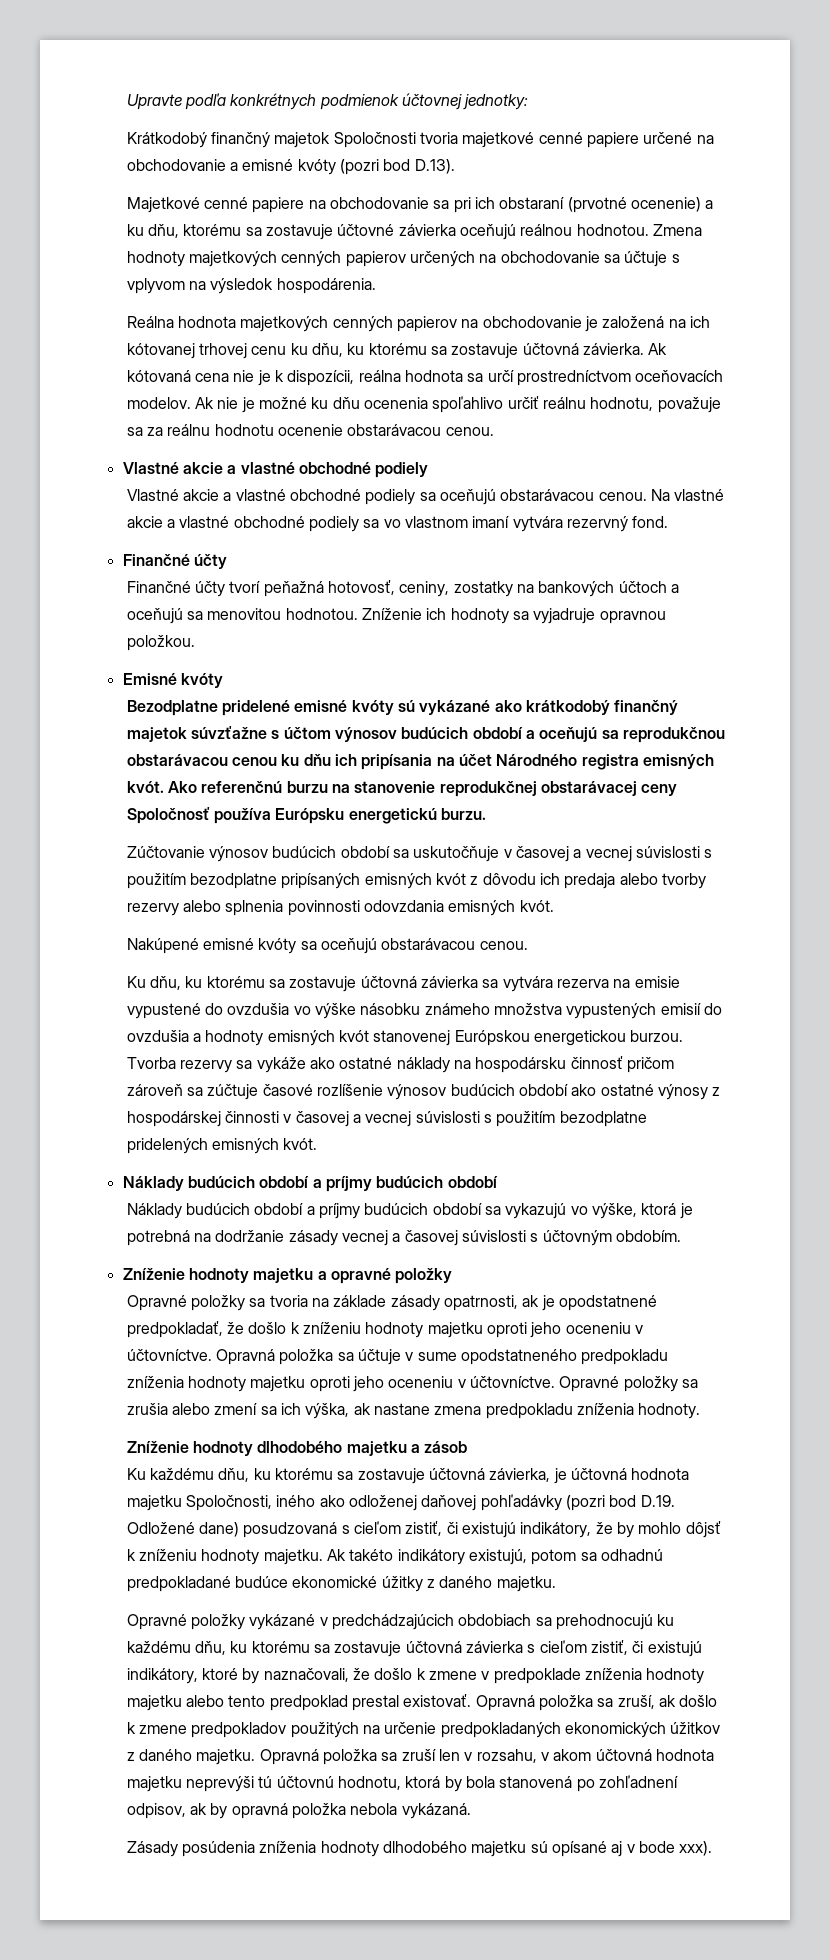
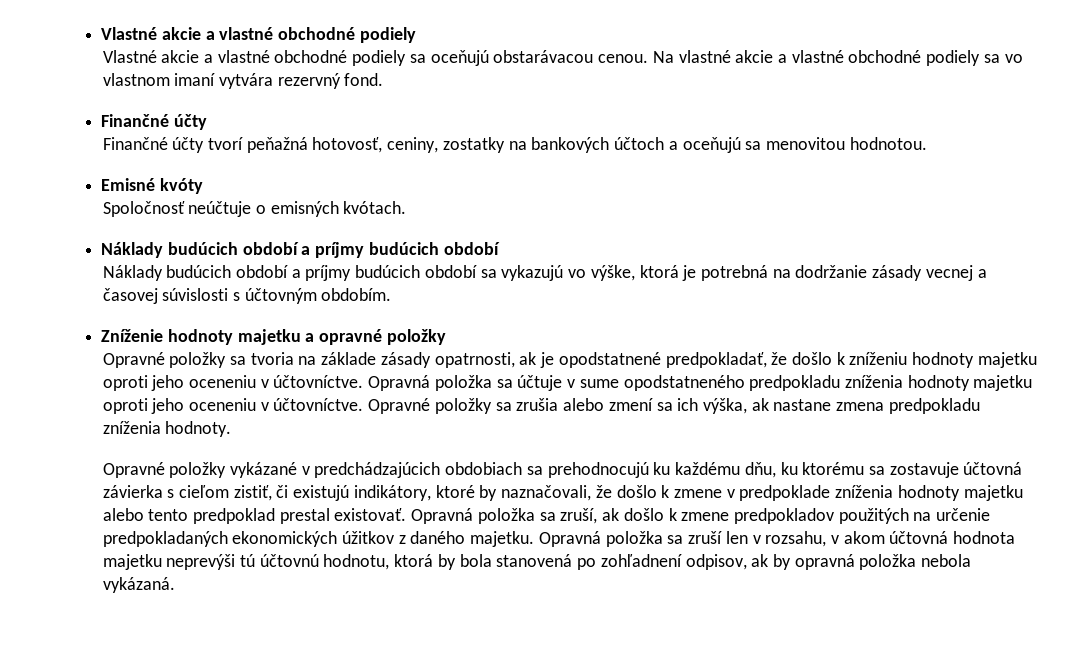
- Upravte podľa konkrétnych podmienok účtovnej jednotky:
- Krátkodobý finančný majetok Spoločnosti tvoria majetkové cenné papiere určené na obchodovanie a emisné kvóty (pozri bod D.13).
- Majetkové cenné papiere na obchodovanie sa pri ich obstaraní (prvotné ocenenie) a ku dňu, ktorému sa zostavuje účtovné závierka oceňujú reálnou hodnotou. Zmena hodnoty majetkových cenných papierov určených na obchodovanie sa účtuje s vplyvom na výsledok hospodárenia.
- Reálna hodnota majetkových cenných papierov na obchodovanie je založená na ich kótovanej trhovej cenu ku dňu, ku ktorému sa zostavuje účtovná závierka. Ak kótovaná cena nie je k dispozícii, reálna hodnota sa určí prostredníctvom oceňovacích modelov. Ak nie je možné ku dňu ocenenia spoľahlivo určiť reálnu hodnotu, považuje sa za reálnu hodnotu ocenenie obstarávacou cenou.
- Finančné účty tvorí peňažná hotovosť, ceniny, zostatky na bankových účtoch a oceňujú sa menovitou hodnotou. Zníženie ich hodnoty sa vyjadruje opravnou položkou.
+ Finančné účty tvorí peňažná hotovosť, ceniny, zostatky na bankových účtoch a oceňujú sa menovitou hodnotou.
  Emisné kvóty
- Bezodplatne pridelené emisné kvóty sú vykázané ako krátkodobý finančný majetok súvzťažne s účtom výnosov budúcich období a oceňujú sa reprodukčnou obstarávacou cenou ku dňu ich pripísania na účet Národného registra emisných kvót. Ako referenčnú burzu na stanovenie reprodukčnej obstarávacej ceny Spoločnosť používa Európsku energetickú burzu.
- Zúčtovanie výnosov budúcich období sa uskutočňuje v časovej a vecnej súvislosti s použitím bezodplatne pripísaných emisných kvót z dôvodu ich predaja alebo tvorby rezervy alebo splnenia povinnosti odovzdania emisných kvót.
- Nakúpené emisné kvóty sa oceňujú obstarávacou cenou.
- Ku dňu, ku ktorému sa zostavuje účtovná závierka sa vytvára rezerva na emisie vypustené do ovzdušia vo výške násobku známeho množstva vypustených emisií do ovzdušia a hodnoty emisných kvót stanovenej Európskou energetickou burzou. Tvorba rezervy sa vykáže ako ostatné náklady na hospodársku činnosť pričom zároveň sa zúčtuje časové rozlíšenie výnosov budúcich období ako ostatné výnosy z hospodárskej činnosti v časovej a vecnej súvislosti s použitím bezodplatne pridelených emisných kvót.
+ Spoločnosť neúčtuje o emisných kvótach.
- Zníženie hodnoty dlhodobého majetku a zásob
- Ku každému dňu, ku ktorému sa zostavuje účtovná závierka, je účtovná hodnota majetku Spoločnosti, iného ako odloženej daňovej pohľadávky (pozri bod D.19. Odložené dane) posudzovaná s cieľom zistiť, či existujú indikátory, že by mohlo dôjsť k zníženiu hodnoty majetku. Ak takéto indikátory existujú, potom sa odhadnú predpokladané budúce ekonomické úžitky z daného majetku.
- Zásady posúdenia zníženia hodnoty dlhodobého majetku sú opísané aj v bode xxx).

